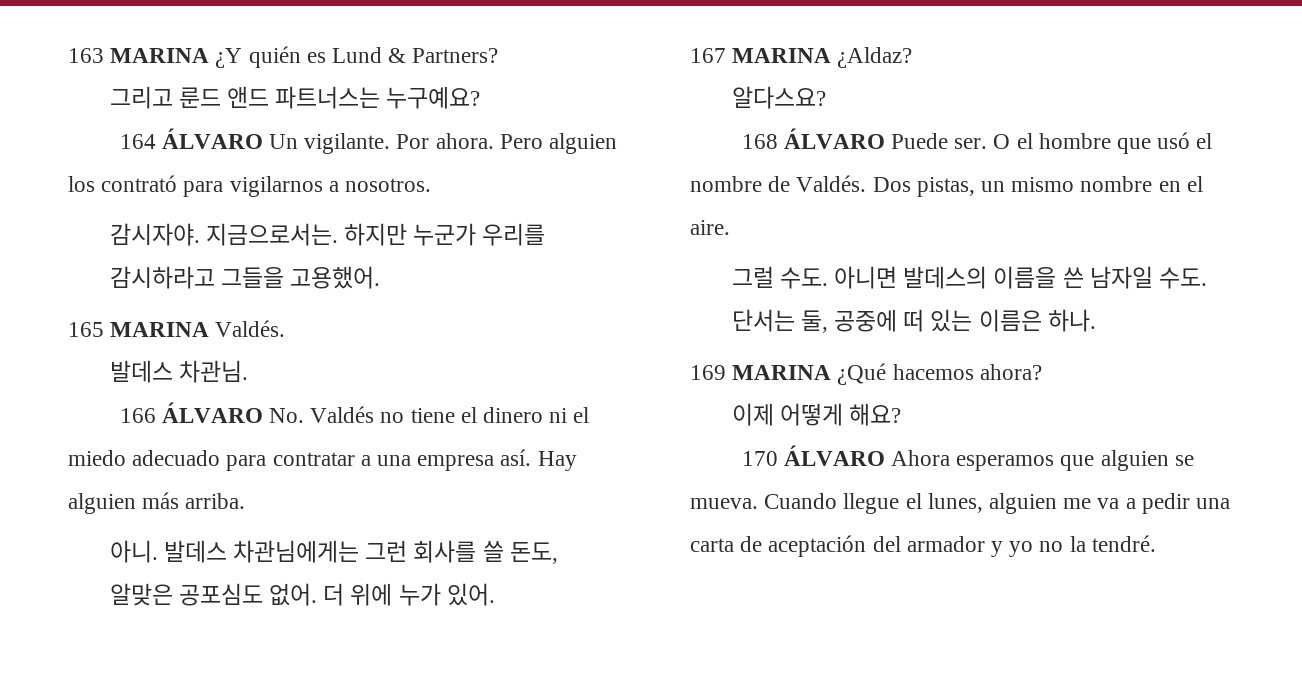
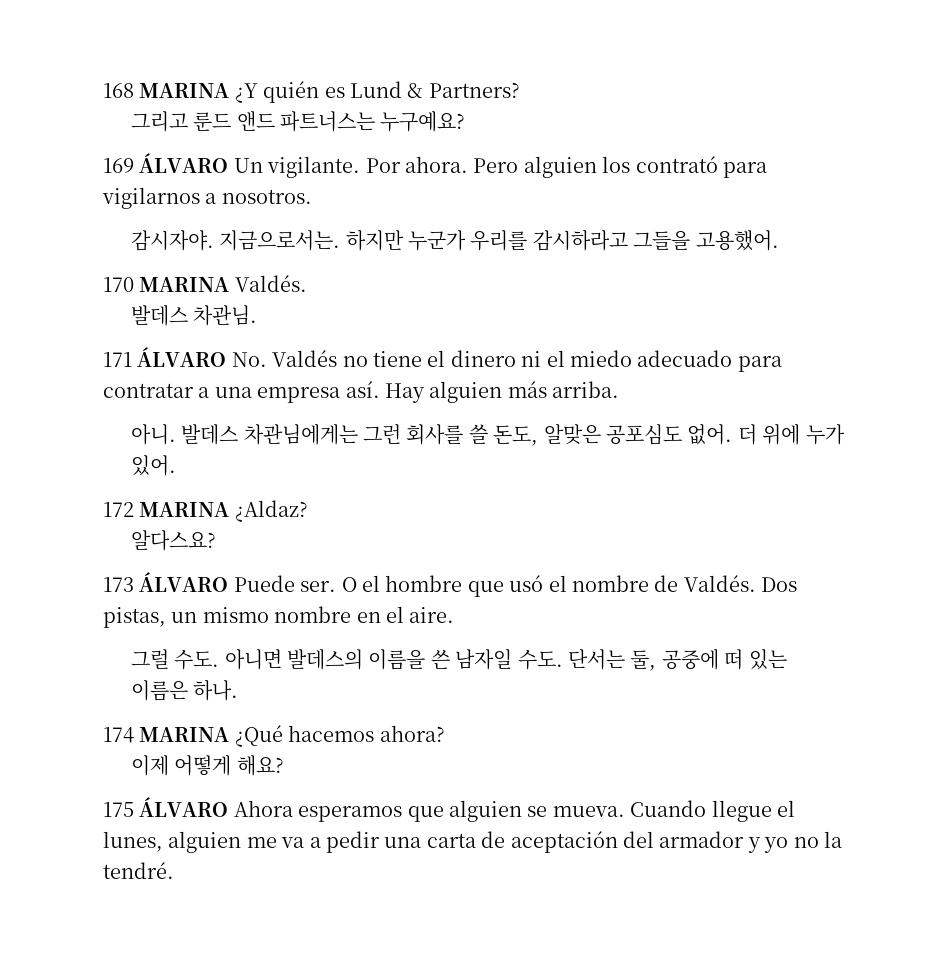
- 163 MARINA ¿Y quién es Lund & Partners?
+ 168 MARINA ¿Y quién es Lund & Partners?
- 164 ÁLVARO Un vigilante.
+ 169 ÁLVARO Un vigilante.
- 165 MARINA Valdés.
+ 170 MARINA Valdés.
- 166 ÁLVARO No. Valdés no tiene el dinero ni el miedo adecuado para contratar a una empresa así.
+ 171 ÁLVARO No. Valdés no tiene el dinero ni el miedo adecuado para contratar a una empresa así.
- 167 MARINA ¿Aldaz?
+ 172 MARINA ¿Aldaz?
- 168 ÁLVARO Puede ser.
+ 173 ÁLVARO Puede ser.
- 169 MARINA ¿Qué hacemos ahora?
+ 174 MARINA ¿Qué hacemos ahora?
- 170 ÁLVARO Ahora esperamos que alguien se mueva.
+ 175 ÁLVARO Ahora esperamos que alguien se mueva.

